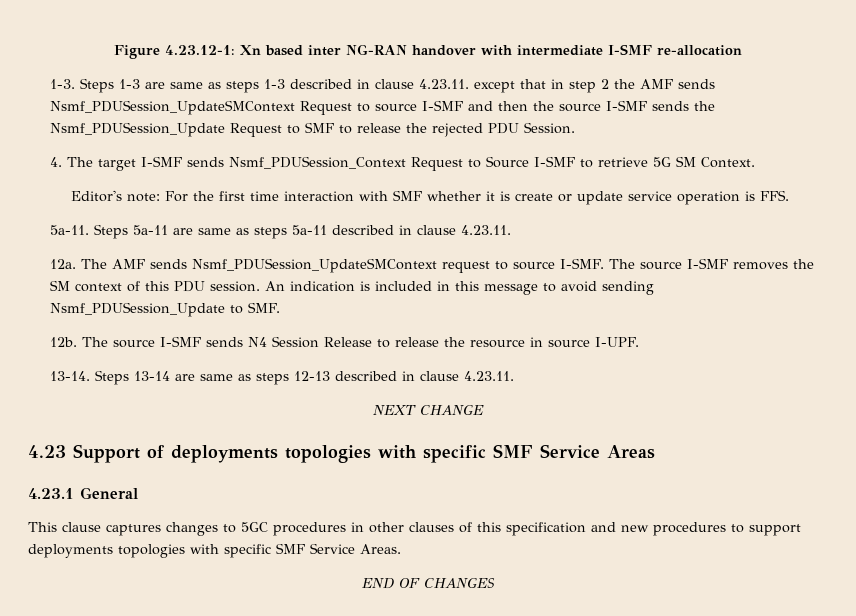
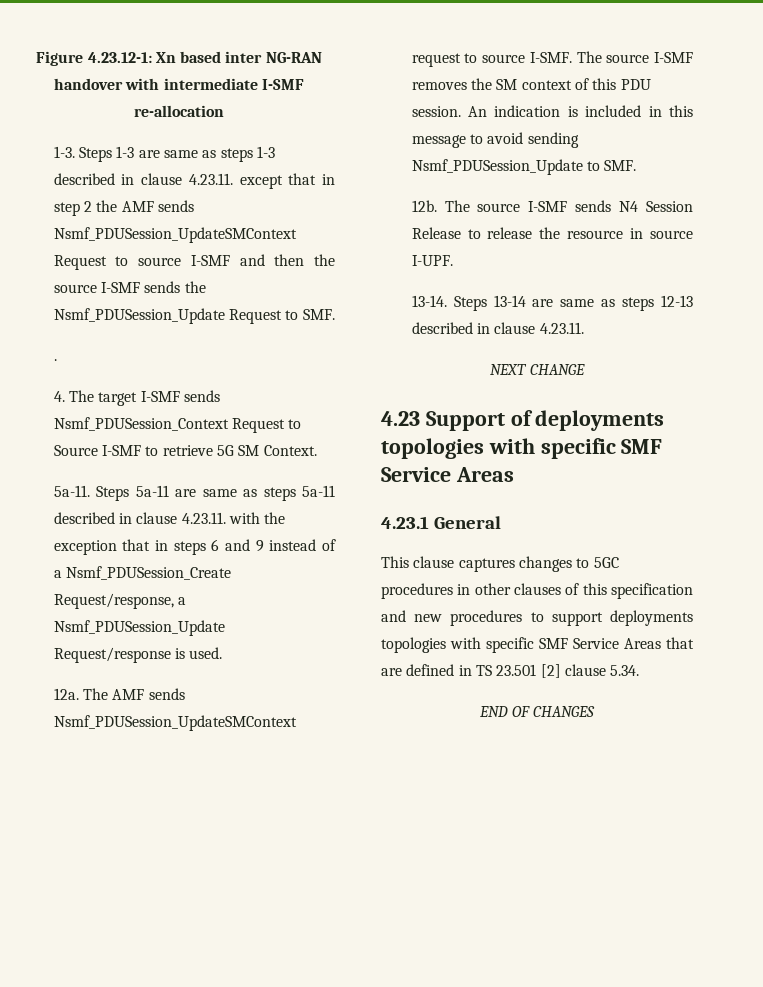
- Steps 1-3 are same as steps 1-3 described in clause 4.23.11. except that in step 2 the AMF sends Nsmf_PDUSession_UpdateSMContext Request to source I-SMF and then the source I-SMF sends the Nsmf_PDUSession_Update Request to SMF to release the rejected PDU Session.
+ Steps 1-3 are same as steps 1-3 described in clause 4.23.11. except that in step 2 the AMF sends Nsmf_PDUSession_UpdateSMContext Request to source I-SMF and then the source I-SMF sends the Nsmf_PDUSession_Update Request to SMF.
+ .
- Editor's note: For the first time interaction with SMF whether it is create or update service operation is FFS.
- Steps 5a-11 are same as steps 5a-11 described in clause 4.23.11.
+ Steps 5a-11 are same as steps 5a-11 described in clause 4.23.11. with the exception that in steps 6 and 9 instead of a Nsmf_PDUSession_Create Request/response, a Nsmf_PDUSession_Update Request/response is used.
- This clause captures changes to 5GC procedures in other clauses of this specification and new procedures to support deployments topologies with specific SMF Service Areas.
+ This clause captures changes to 5GC procedures in other clauses of this specification and new procedures to support deployments topologies with specific SMF Service Areas that are defined in TS 23.501 [2] clause 5.34.

